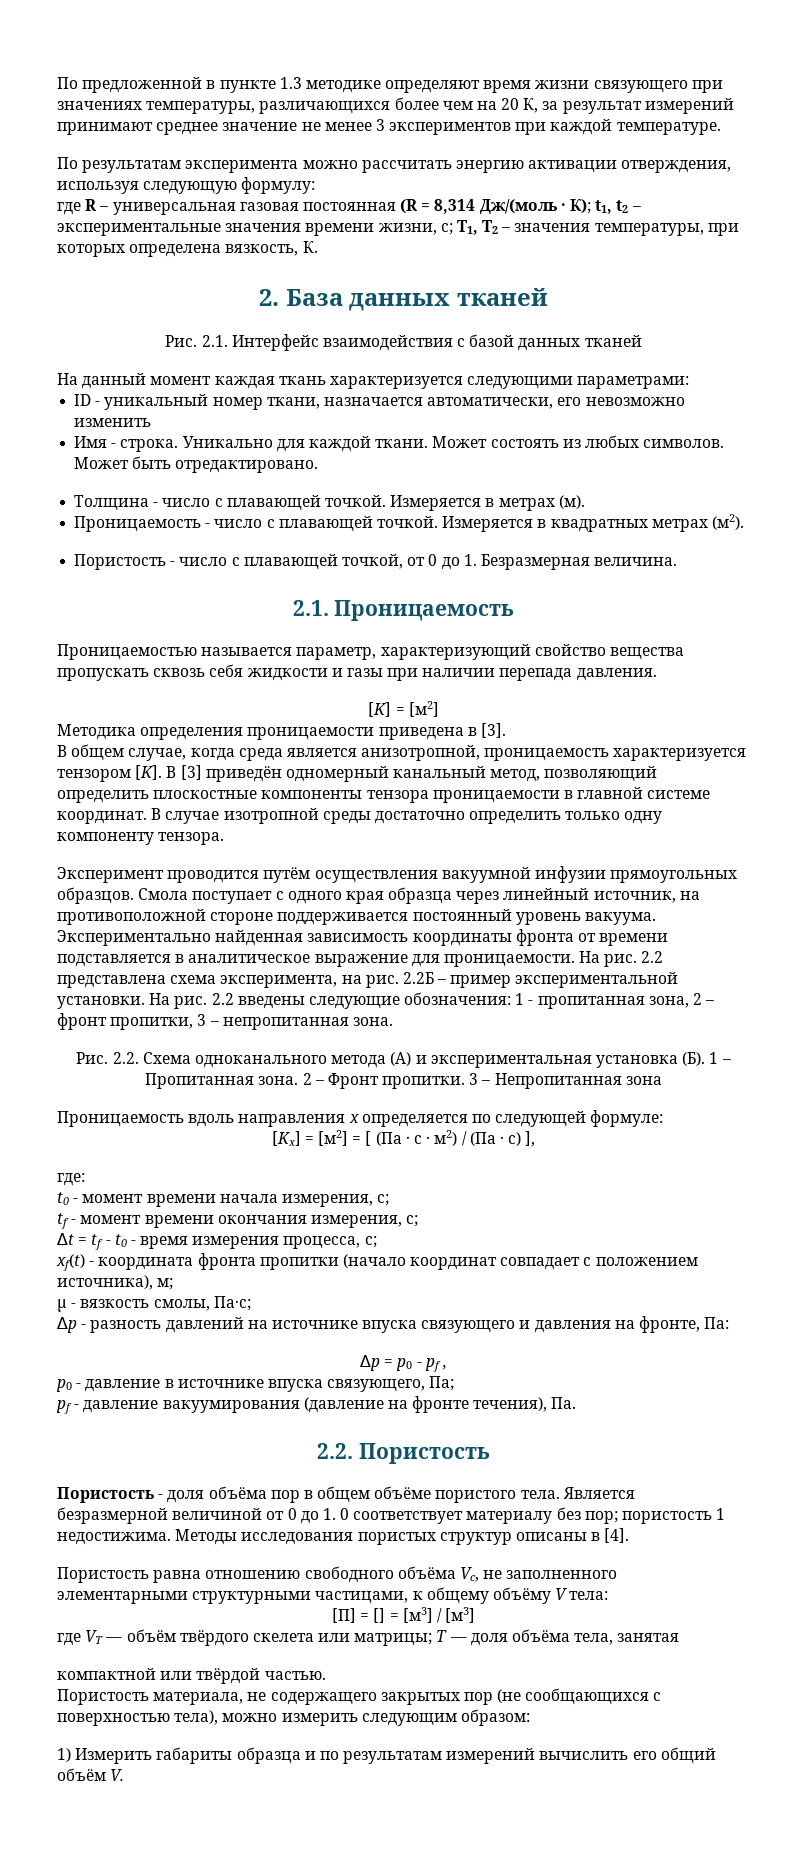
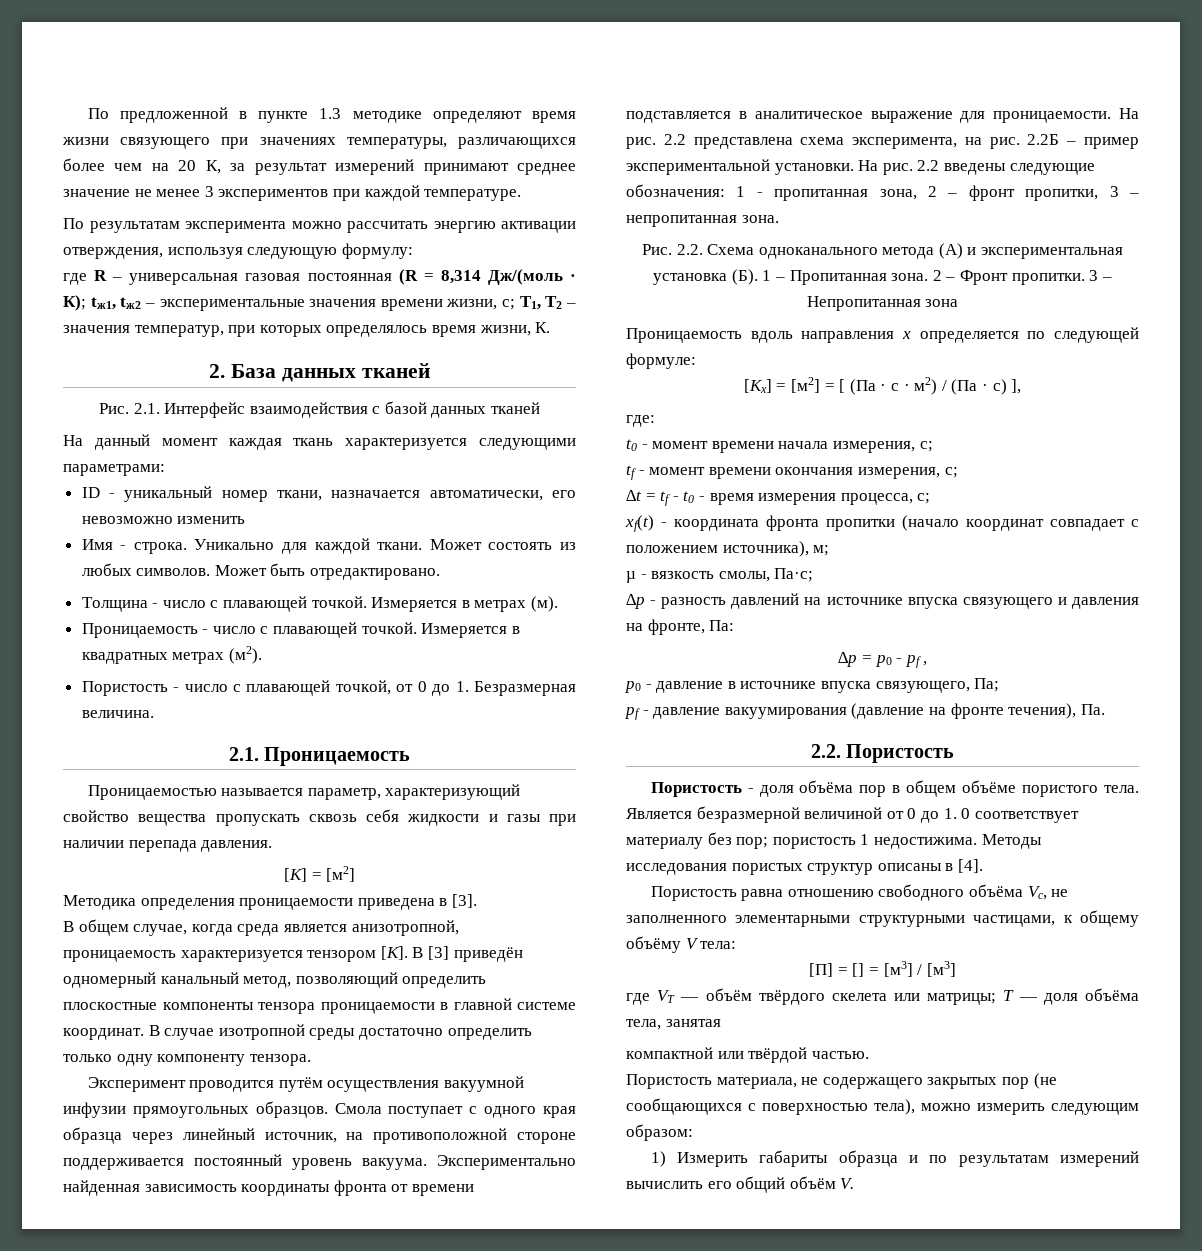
- где R – универсальная газовая постоянная (R = 8,314 Дж/(моль · К); t1, t2 – экспериментальные значения времени жизни, с; Т1, Т2 – значения температуры, при которых определена вязкость, К.
+ где R – универсальная газовая постоянная (R = 8,314 Дж/(моль · К); tж1, tж2 – экспериментальные значения времени жизни, с; Т1, Т2 – значения температур, при которых определялось время жизни, К.

